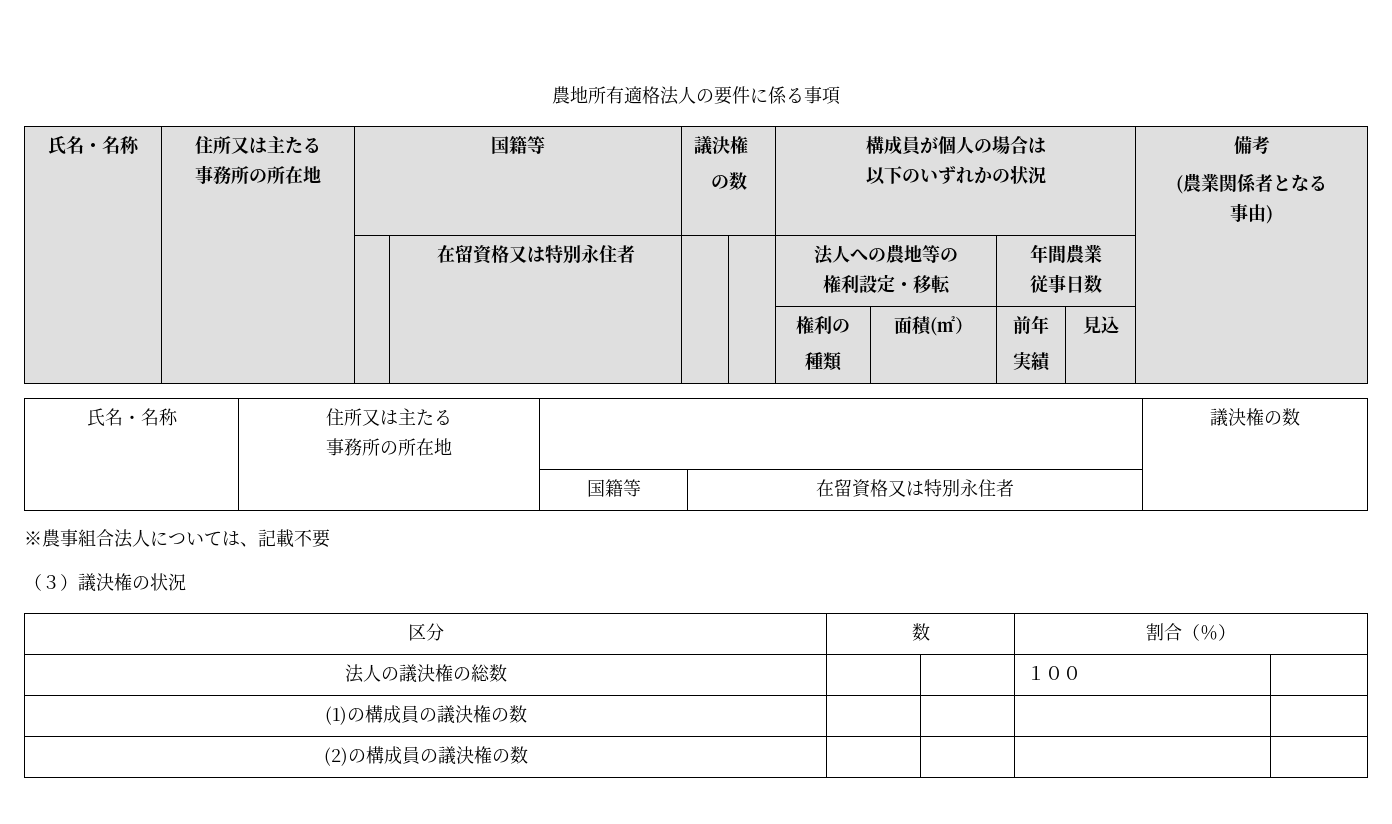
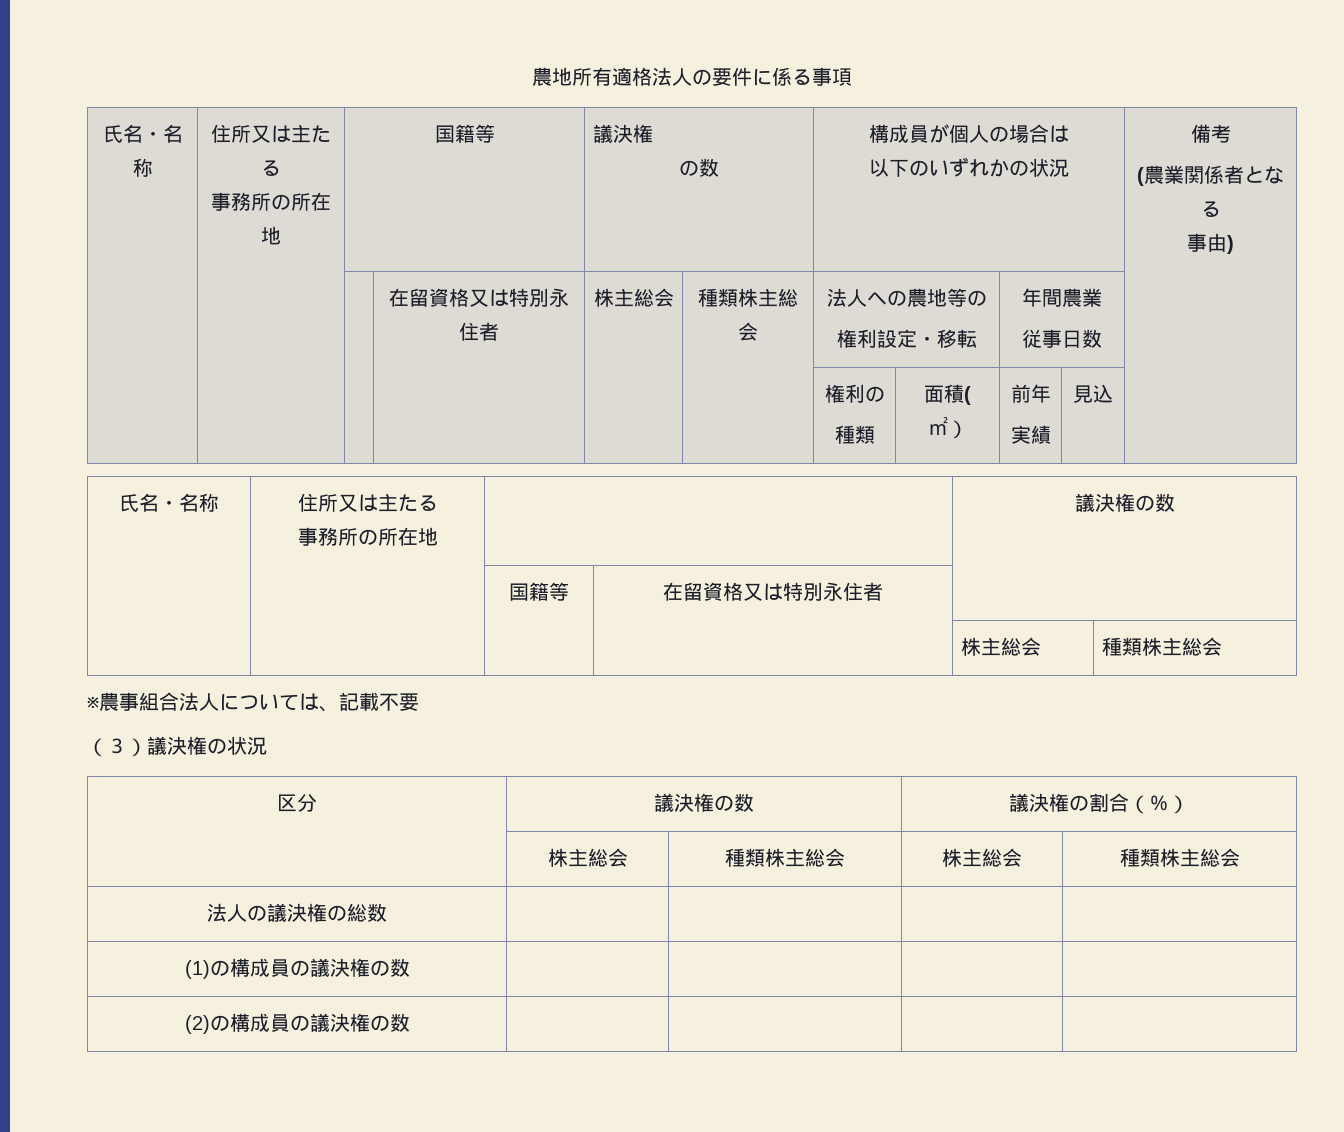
- | | | 在留資格又は特別永住者 | | | 法人への農地等の
+ | | | 在留資格又は特別永住者 | 株主総会 | 種類株主総会 | 法人への農地等の
+ | | | | 株主総会 | 種類株主総会
- 区分 | 数 | 割合（％）
+ 区分 | 議決権の数 | 議決権の割合（％）
+ | 株主総会 | 種類株主総会 | 株主総会 | 種類株主総会
- 法人の議決権の総数 | | | １００ |
+ 法人の議決権の総数 | | | |

